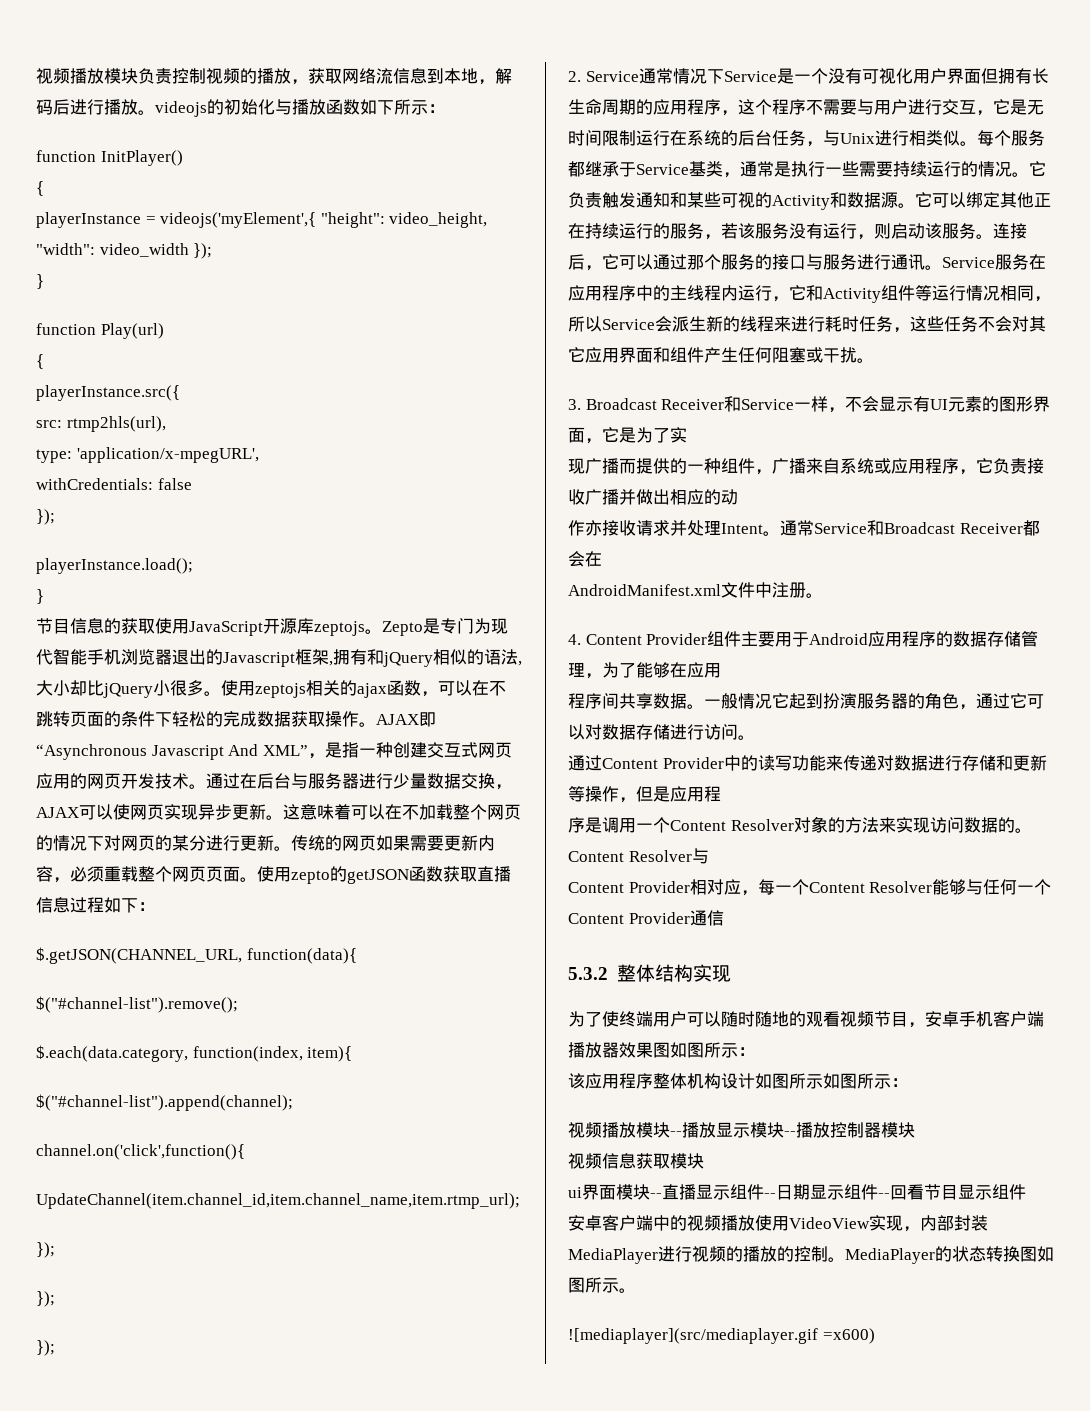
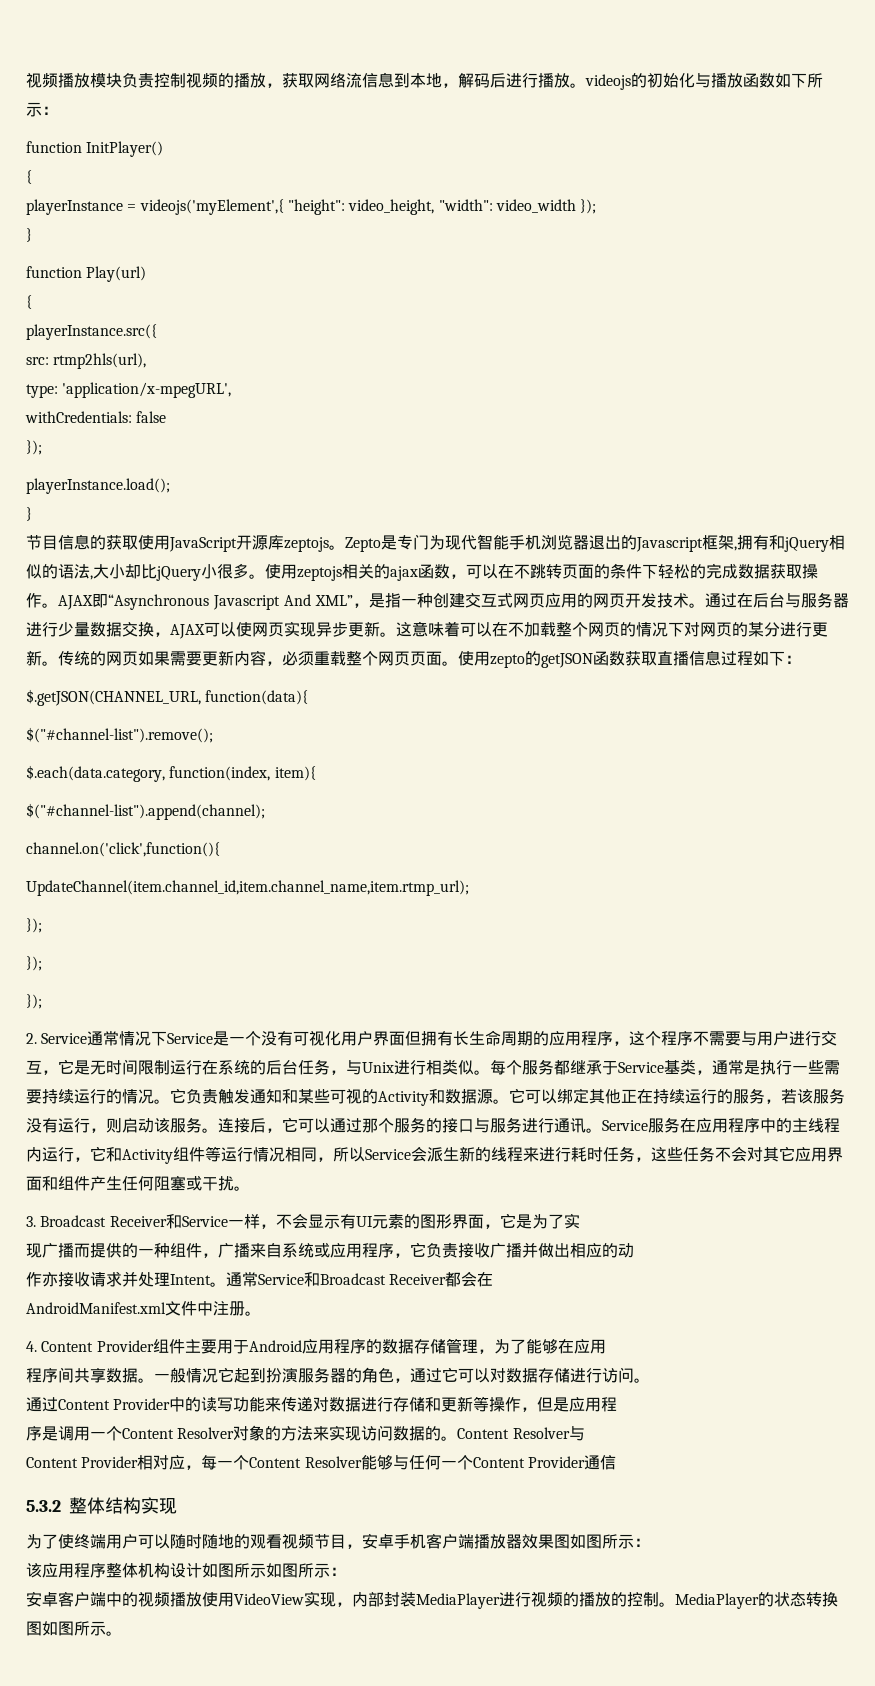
- 视频播放模块--播放显示模块--播放控制器模块
- 视频信息获取模块
- ui界面模块--直播显示组件--日期显示组件--回看节目显示组件
- ![mediaplayer](src/mediaplayer.gif =x600)

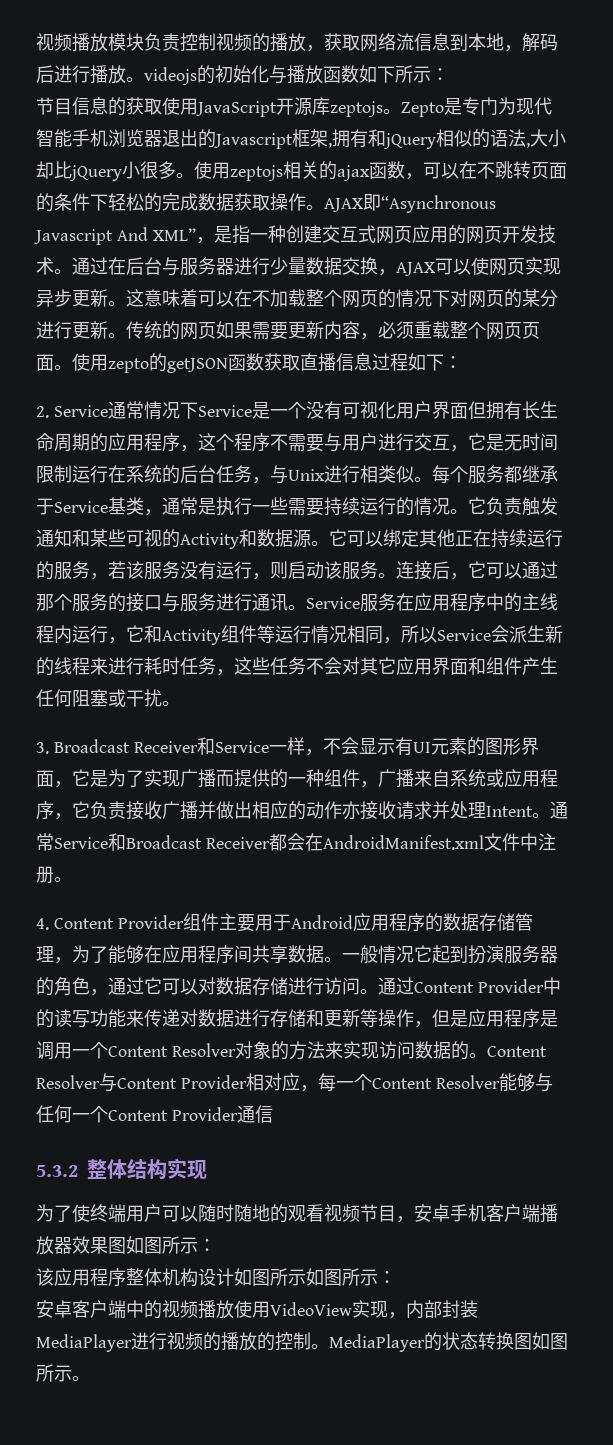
- function InitPlayer()
- {
- playerInstance = videojs('myElement',{ "height": video_height, "width": video_width });
- }
- function Play(url)
- {
- playerInstance.src({
- src: rtmp2hls(url),
- type: 'application/x-mpegURL',
- withCredentials: false
- });
- playerInstance.load();
- }
- $.getJSON(CHANNEL_URL, function(data){
- $("#channel-list").remove();
- $.each(data.category, function(index, item){
- $("#channel-list").append(channel);
- channel.on('click',function(){
- UpdateChannel(item.channel_id,item.channel_name,item.rtmp_url);
- });
- });
- });
- 3. Broadcast Receiver和Service一样，不会显示有UI元素的图形界面，它是为了实
- 现广播而提供的一种组件，广播来自系统或应用程序，它负责接收广播并做出相应的动
- 作亦接收请求并处理Intent。
+ 3. Broadcast Receiver和Service一样，不会显示有UI元素的图形界面，它是为了实现广播而提供的一种组件，广播来自系统或应用程序，它负责接收广播并做出相应的动作亦接收请求并处理Intent。
- 通常Service和Broadcast Receiver都会在
- AndroidManifest.xml文件中注册。
+ 通常Service和Broadcast Receiver都会在AndroidManifest.xml文件中注册。
- 4. Content Provider组件主要用于Android应用程序的数据存储管理，为了能够在应用
- 程序间共享数据。
+ 4. Content Provider组件主要用于Android应用程序的数据存储管理，为了能够在应用程序间共享数据。
- 一般情况它起到扮演服务器的角色，通过它可以对数据存储进行访问。
- 通过Content Provider中的读写功能来传递对数据进行存储和更新等操作，但是应用程
- 序是调用一个Content Resolver对象的方法来实现访问数据的。
+ 一般情况它起到扮演服务器的角色，通过它可以对数据存储进行访问。通过Content Provider中的读写功能来传递对数据进行存储和更新等操作，但是应用程序是调用一个Content Resolver对象的方法来实现访问数据的。
- Content Resolver与
- Content Provider相对应，每一个Content Resolver能够与任何一个Content Provider通信
+ Content Resolver与Content Provider相对应，每一个Content Resolver能够与任何一个Content Provider通信

